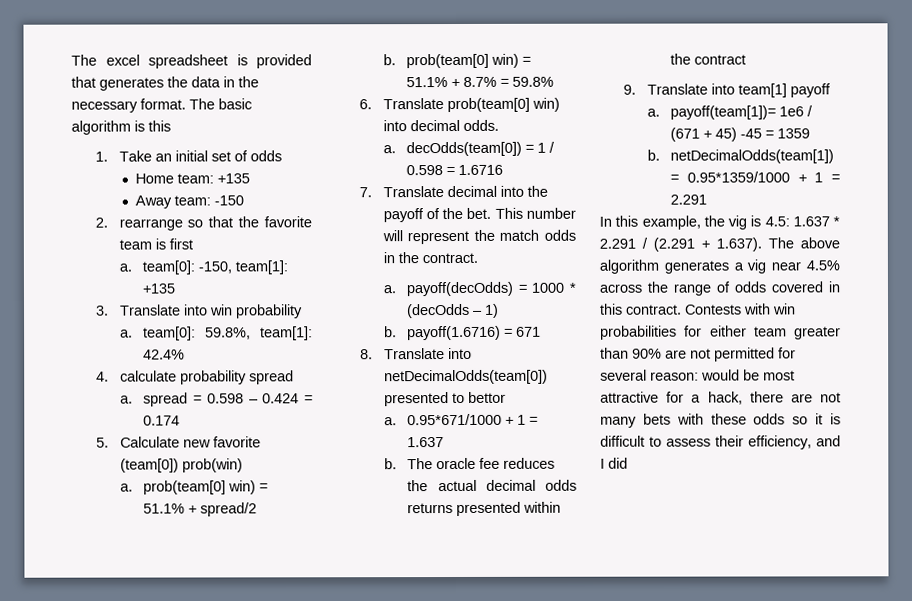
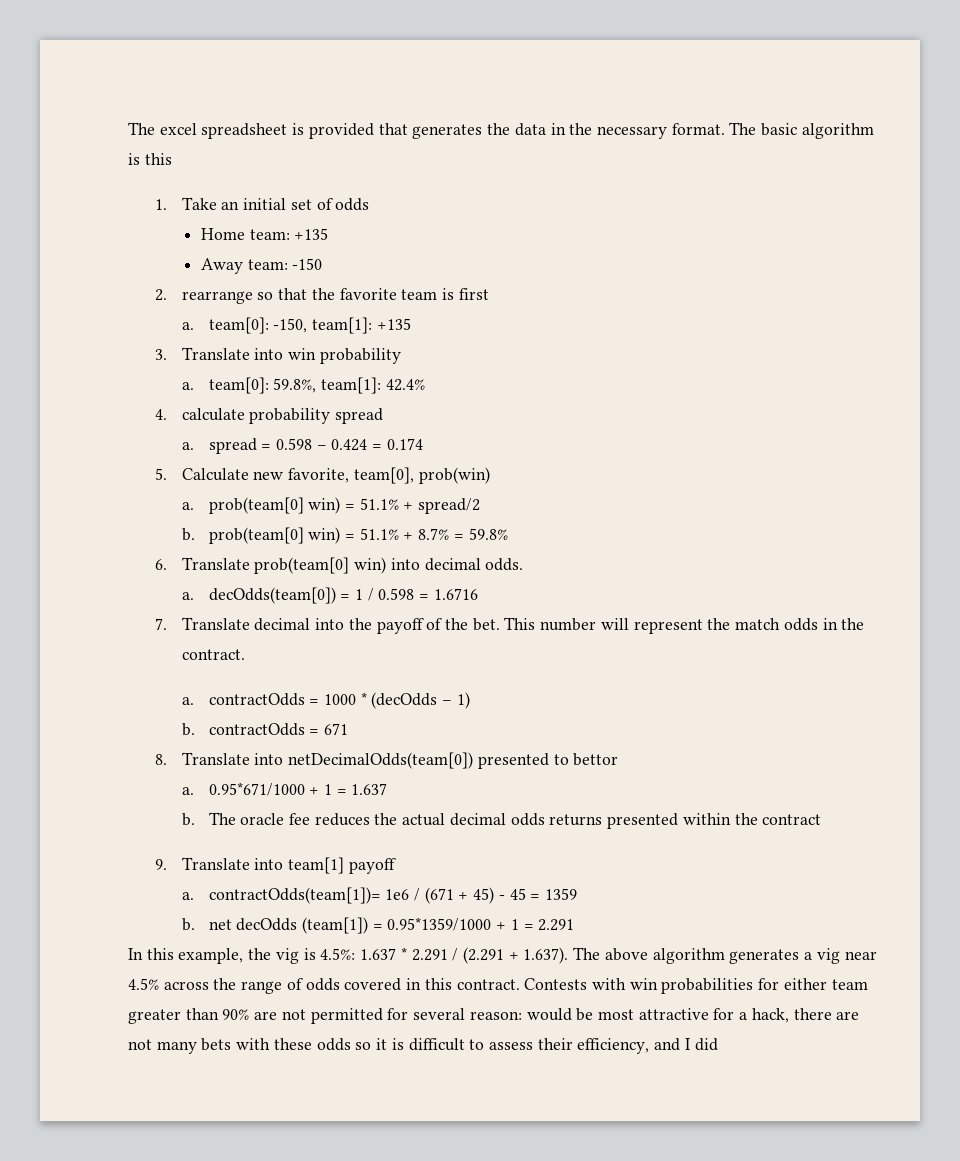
- 5. Calculate new favorite (team[0]) prob(win)
+ 5. Calculate new favorite, team[0], prob(win)
- a. payoff(decOdds) = 1000 * (decOdds – 1)
+ a. contractOdds = 1000 * (decOdds – 1)
- b. payoff(1.6716) = 671
+ b. contractOdds = 671
- a. payoff(team[1])= 1e6 / (671 + 45) -45 = 1359
+ a. contractOdds(team[1])= 1e6 / (671 + 45) - 45 = 1359
- b. netDecimalOdds(team[1]) = 0.95*1359/1000 + 1 = 2.291
+ b. net decOdds (team[1]) = 0.95*1359/1000 + 1 = 2.291
- In this example, the vig is 4.5: 1.637 * 2.291 / (2.291 + 1.637). The above algorithm generates a vig near 4.5% across the range of odds covered in this contract.
+ In this example, the vig is 4.5%: 1.637 * 2.291 / (2.291 + 1.637). The above algorithm generates a vig near 4.5% across the range of odds covered in this contract.

